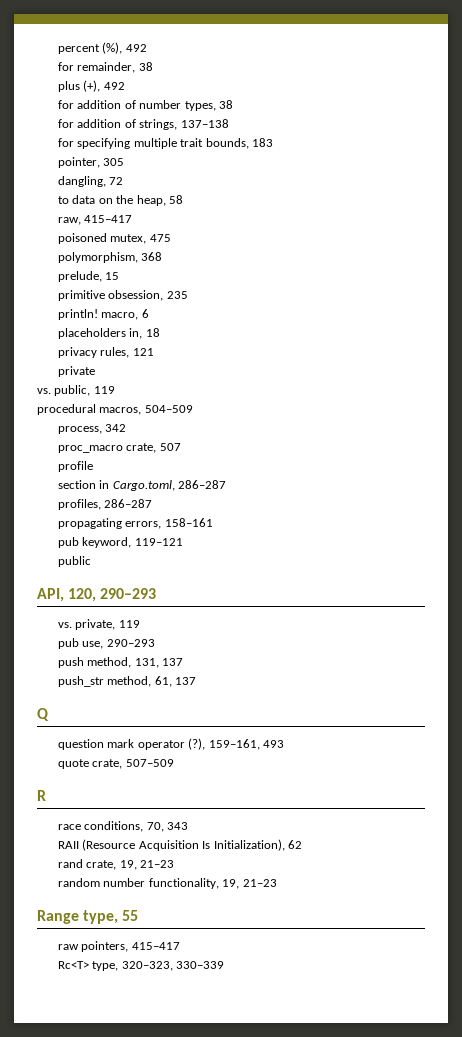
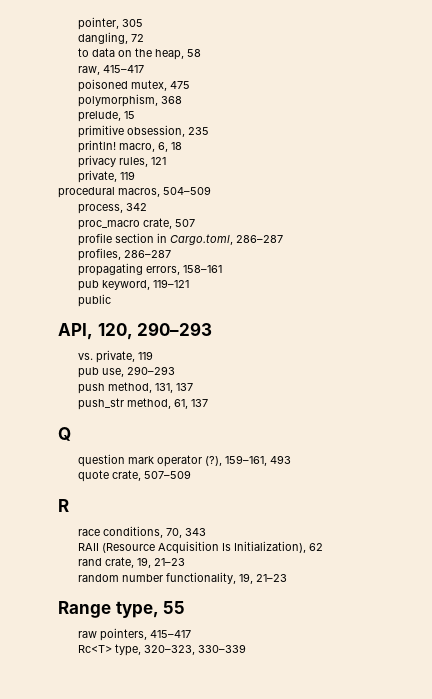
- percent (%), 492
- for remainder, 38
- plus (+), 492
- for addition of number types, 38
- for addition of strings, 137–138
- for specifying multiple trait bounds, 183
- println! macro, 6
- placeholders in, 18
+ println! macro, 6, 18
  privacy rules, 121
- private
- vs. public, 119
+ private, 119
- profile
- section in Cargo.toml, 286–287
+ profile section in Cargo.toml, 286–287

